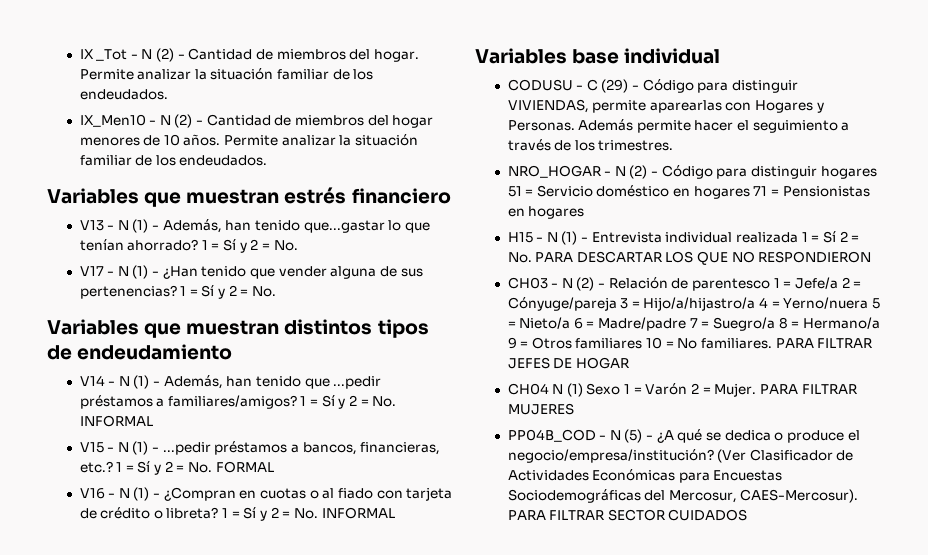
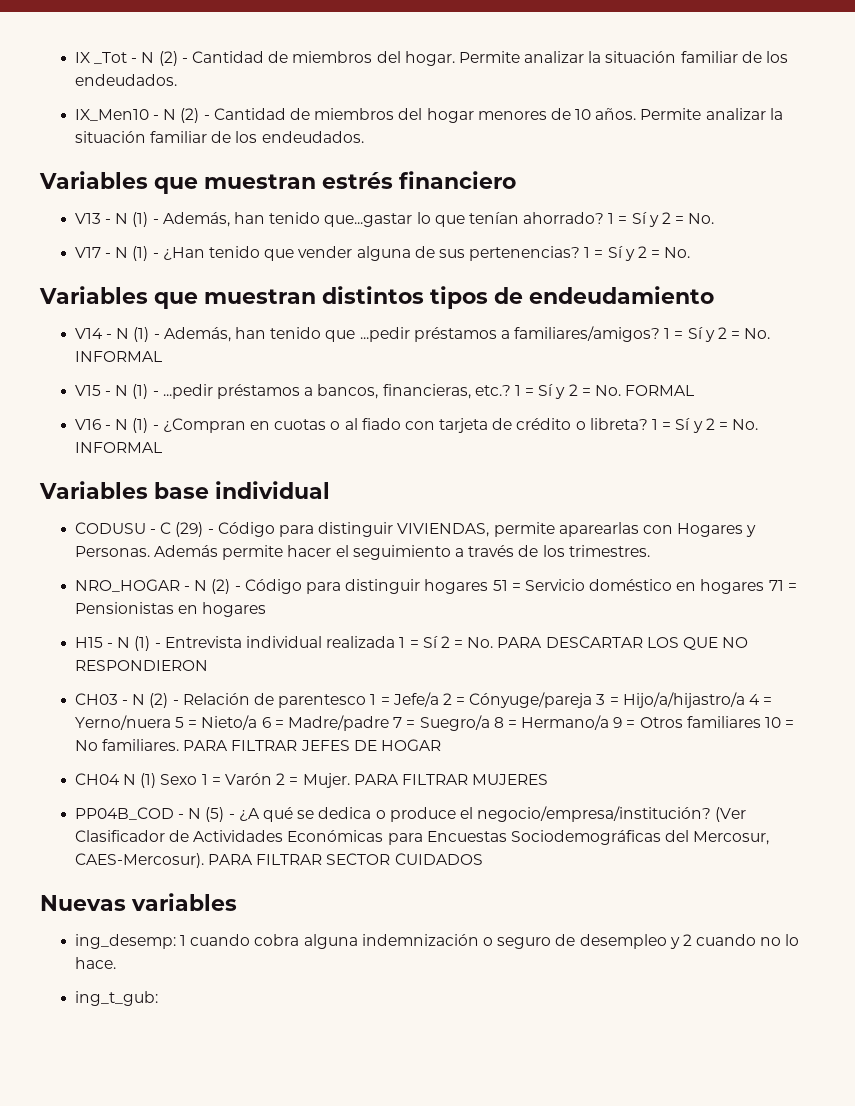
+ Nuevas variables
+ ing_desemp: 1 cuando cobra alguna indemnización o seguro de desempleo y 2 cuando no lo hace.
+ ing_t_gub:

